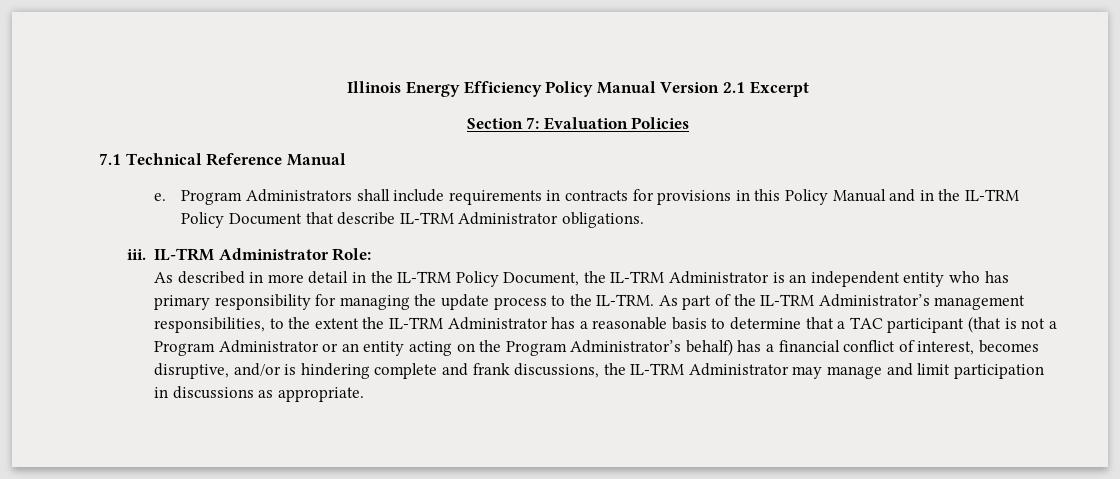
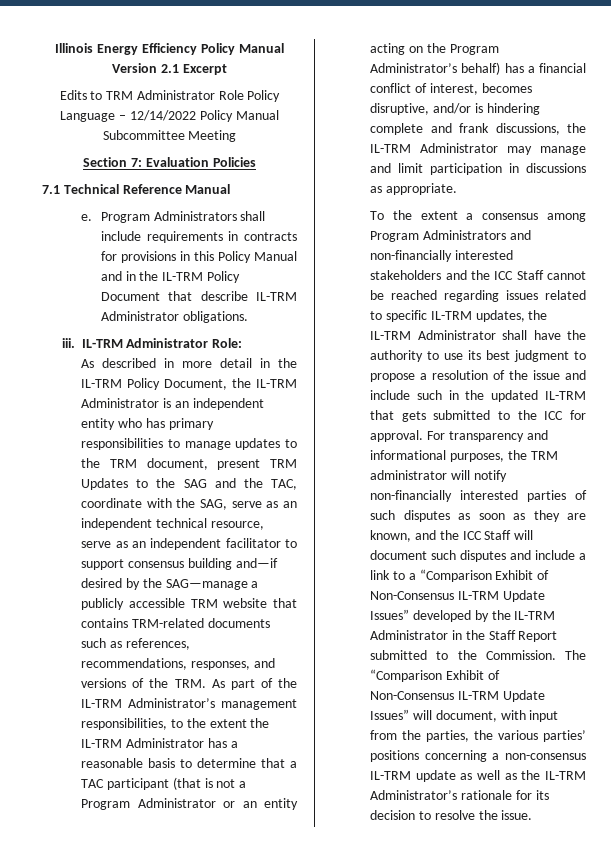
+ Edits to TRM Administrator Role Policy Language – 12/14/2022 Policy Manual Subcommittee Meeting
- As described in more detail in the IL-TRM Policy Document, the IL-TRM Administrator is an independent entity who has primary responsibility for managing the update process to the IL-TRM. As part of the IL-TRM Administrator’s management responsibilities, to the extent the IL-TRM Administrator has a reasonable basis to determine that a TAC participant (that is not a Program Administrator or an entity acting on the Program Administrator’s behalf) has a financial conflict of interest, becomes disruptive, and/or is hindering complete and frank discussions, the IL-TRM Administrator may manage and limit participation in discussions as appropriate.
+ As described in more detail in the IL-TRM Policy Document, the IL-TRM Administrator is an independent entity who has primary responsibilities to manage updates to the TRM document, present TRM Updates to the SAG and the TAC, coordinate with the SAG, serve as an independent technical resource, serve as an independent facilitator to support consensus building and—if desired by the SAG—manage a publicly accessible TRM website that contains TRM-related documents such as references, recommendations, responses, and versions of the TRM. As part of the IL-TRM Administrator’s management responsibilities, to the extent the IL-TRM Administrator has a reasonable basis to determine that a TAC participant (that is not a Program Administrator or an entity acting on the Program Administrator’s behalf) has a financial conflict of interest, becomes disruptive, and/or is hindering complete and frank discussions, the IL-TRM Administrator may manage and limit participation in discussions as appropriate.
+ To the extent a consensus among Program Administrators and non-financially interested stakeholders and the ICC Staff cannot be reached regarding issues related to specific IL-TRM updates, the IL-TRM Administrator shall have the authority to use its best judgment to propose a resolution of the issue and include such in the updated IL-TRM that gets submitted to the ICC for approval. For transparency and informational purposes, the TRM administrator will notify non-financially interested parties of such disputes as soon as they are known, and the ICC Staff will document such disputes and include a link to a “Comparison Exhibit of Non-Consensus IL-TRM Update Issues” developed by the IL-TRM Administrator in the Staff Report submitted to the Commission. The “Comparison Exhibit of Non-Consensus IL-TRM Update Issues” will document, with input from the parties, the various parties’ positions concerning a non-consensus IL-TRM update as well as the IL-TRM Administrator’s rationale for its decision to resolve the issue.

